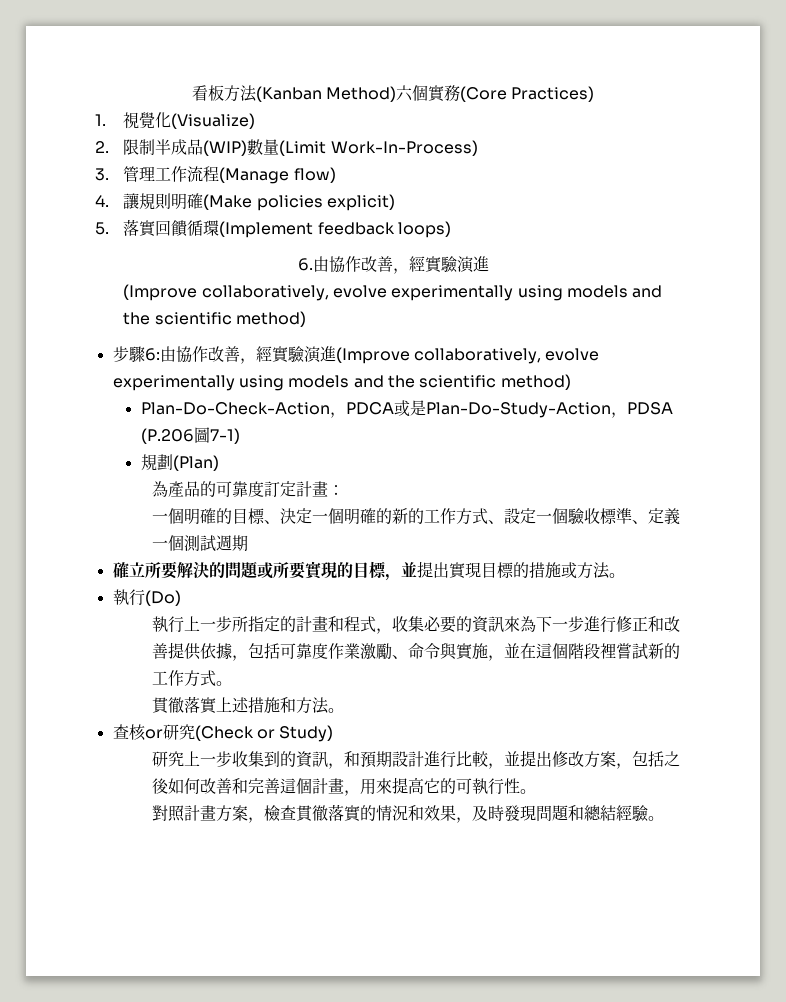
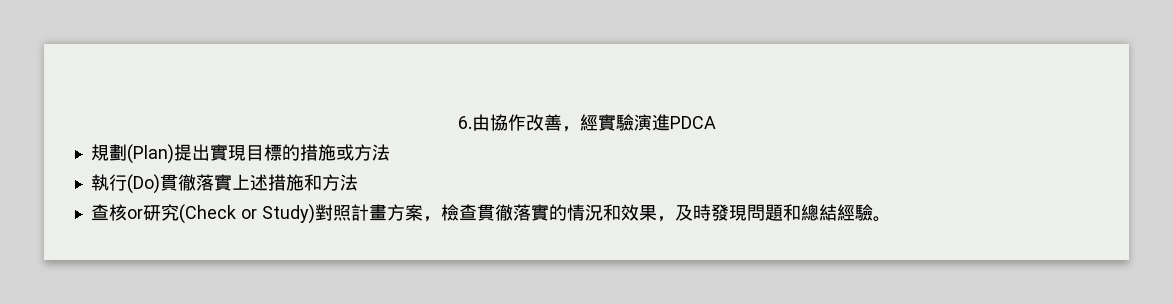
- 看板方法(Kanban Method)六個實務(Core Practices)
- 1.視覺化(Visualize)
- 2.限制半成品(WIP)數量(Limit Work-In-Process)
- 3.管理工作流程(Manage flow)
- 4.讓規則明確(Make policies explicit)
- 5.落實回饋循環(Implement feedback loops)
- 6.由協作改善，經實驗演進
- (Improve collaboratively, evolve experimentally using models and the scientific method)
- 步驟6:由協作改善，經實驗演進(Improve collaboratively, evolve experimentally using models and the scientific method)
- Plan-Do-Check-Action，PDCA或是Plan-Do-Study-Action，PDSA (P.206圖7-1)
- 規劃(Plan)
- 為產品的可靠度訂定計畫：
- 一個明確的目標、決定一個明確的新的工作方式、設定一個驗收標準、定義一個測試週期
- 確立所要解決的問題或所要實現的目標，並提出實現目標的措施或方法。
+ 6.由協作改善，經實驗演進PDCA
+ 規劃(Plan)提出實現目標的措施或方法
- 執行(Do)
- 執行上一步所指定的計畫和程式，收集必要的資訊來為下一步進行修正和改善提供依據，包括可靠度作業激勵、命令與實施，並在這個階段裡嘗試新的工作方式。
- 貫徹落實上述措施和方法。
+ 執行(Do)貫徹落實上述措施和方法
- 查核or研究(Check or Study)
- 研究上一步收集到的資訊，和預期設計進行比較，並提出修改方案，包括之後如何改善和完善這個計畫，用來提高它的可執行性。
- 對照計畫方案，檢查貫徹落實的情況和效果，及時發現問題和總結經驗。
+ 查核or研究(Check or Study)對照計畫方案，檢查貫徹落實的情況和效果，及時發現問題和總結經驗。

